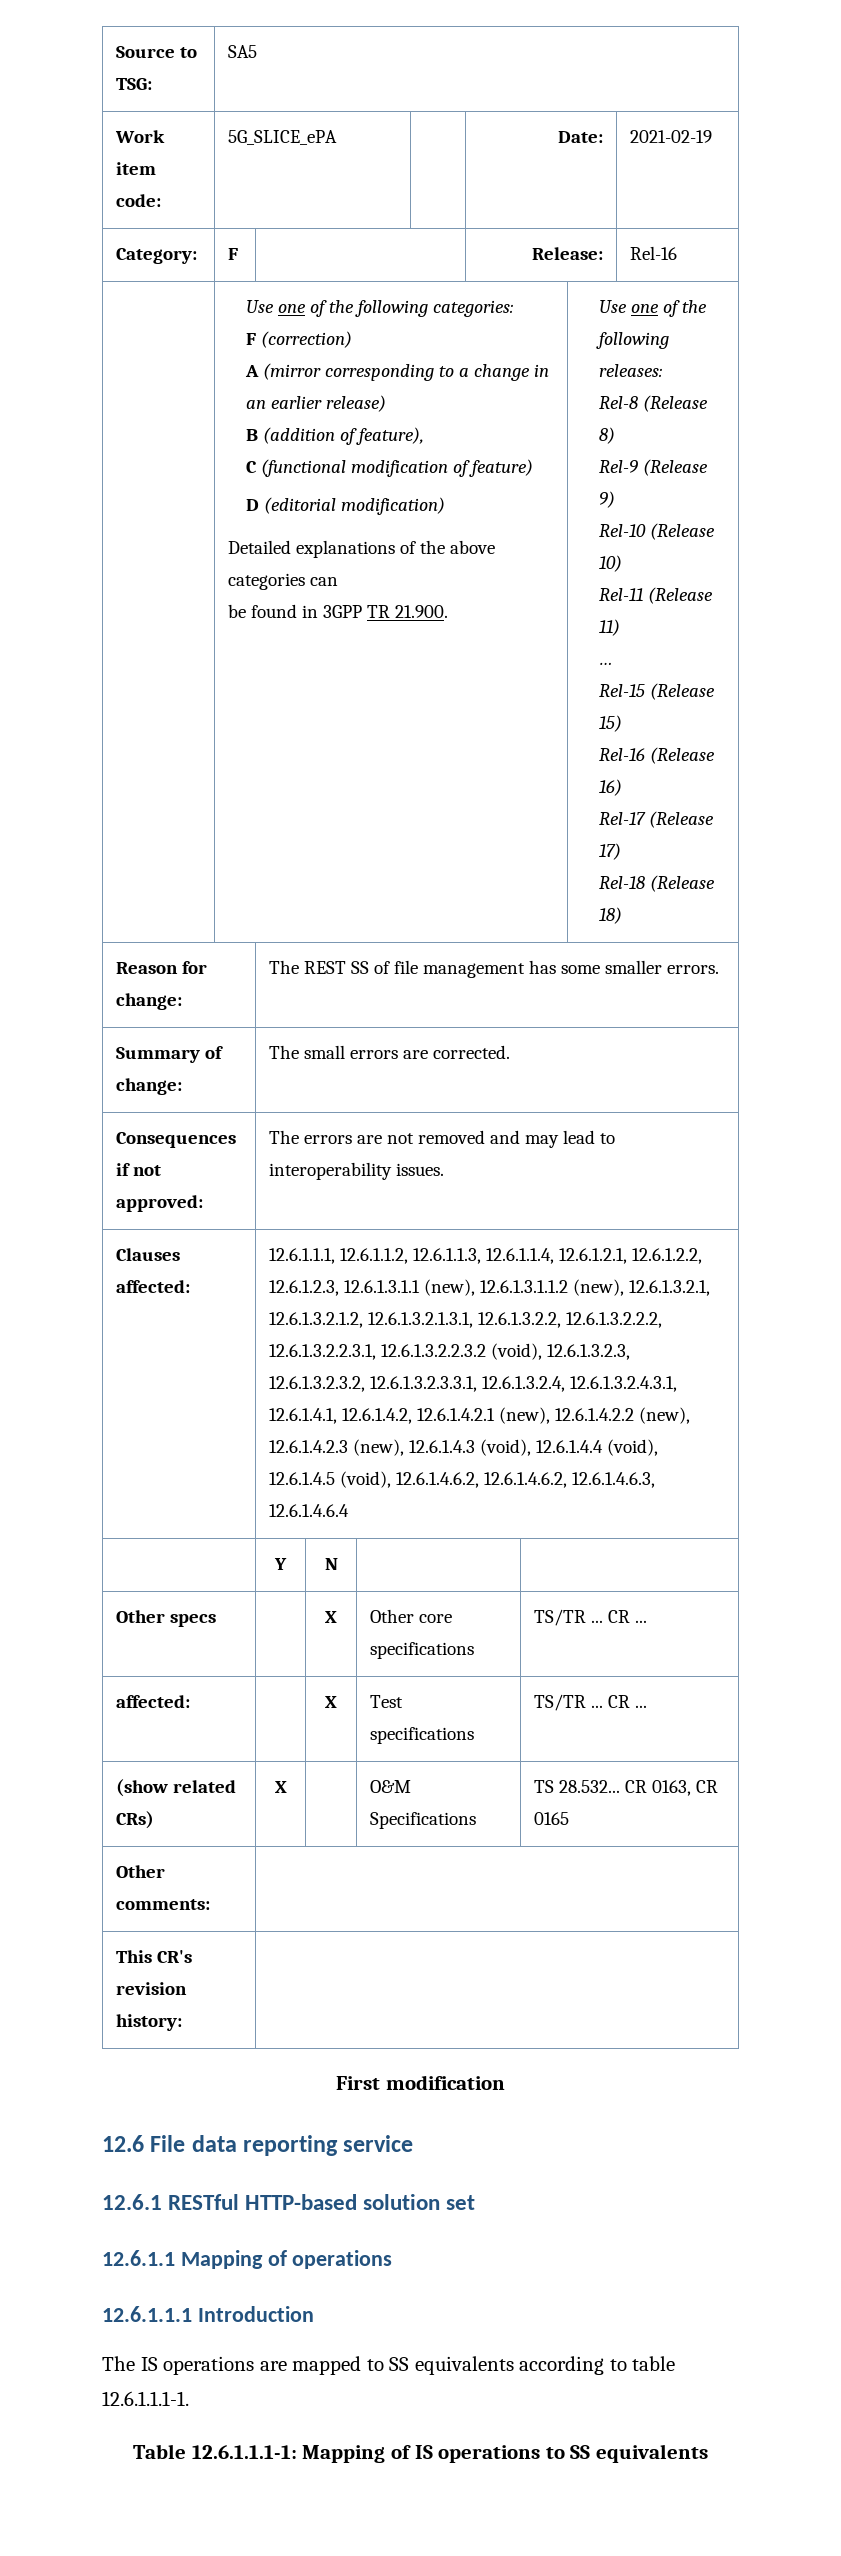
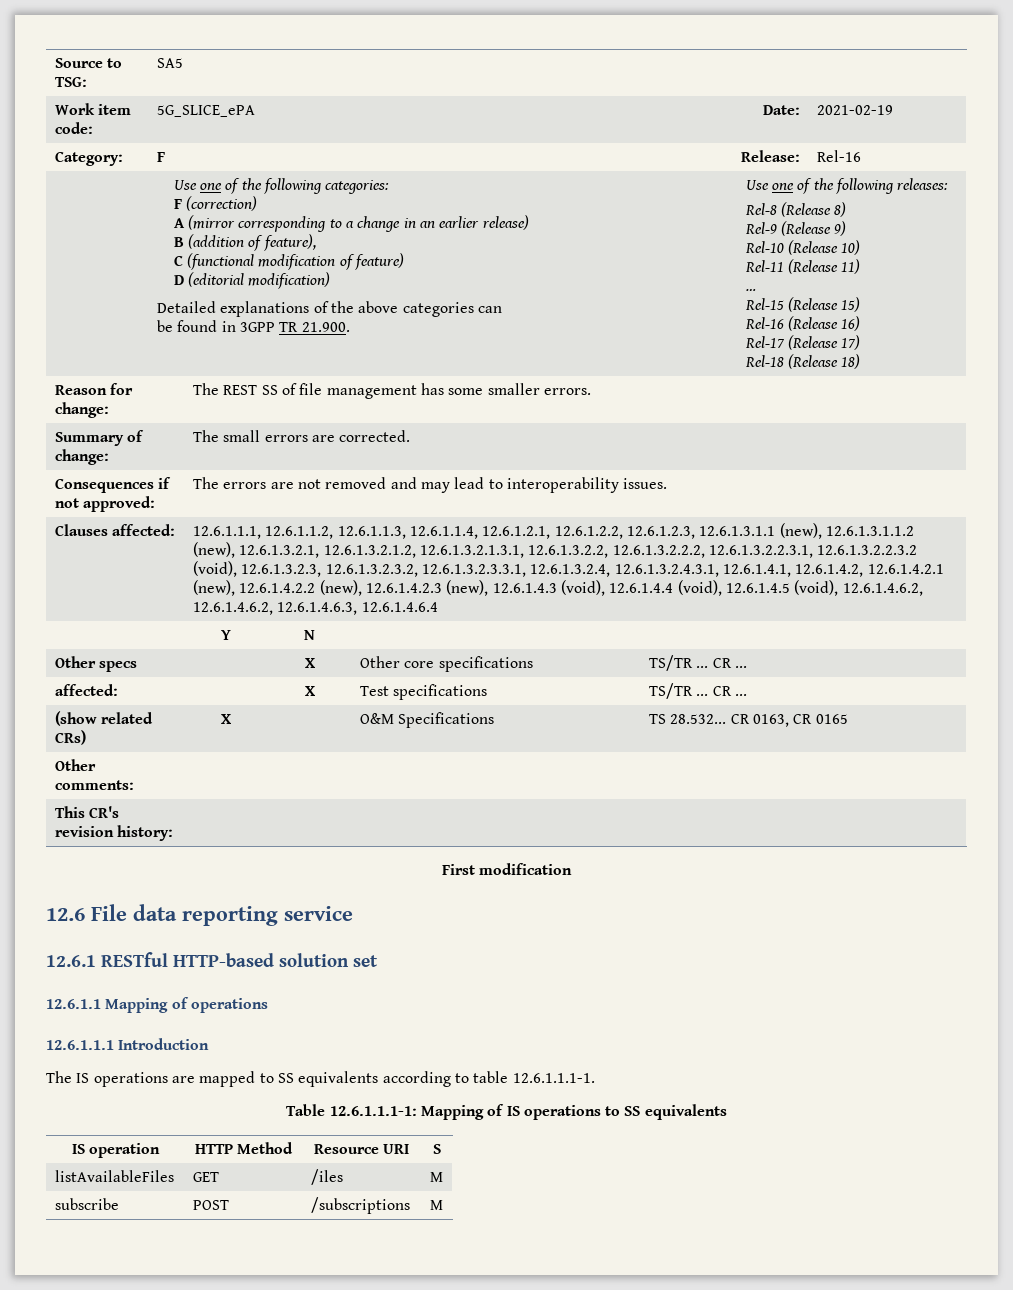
+ IS operation | HTTP Method | Resource URI | S
+ listAvailableFiles | GET | /iles | M
+ subscribe | POST | /subscriptions | M

